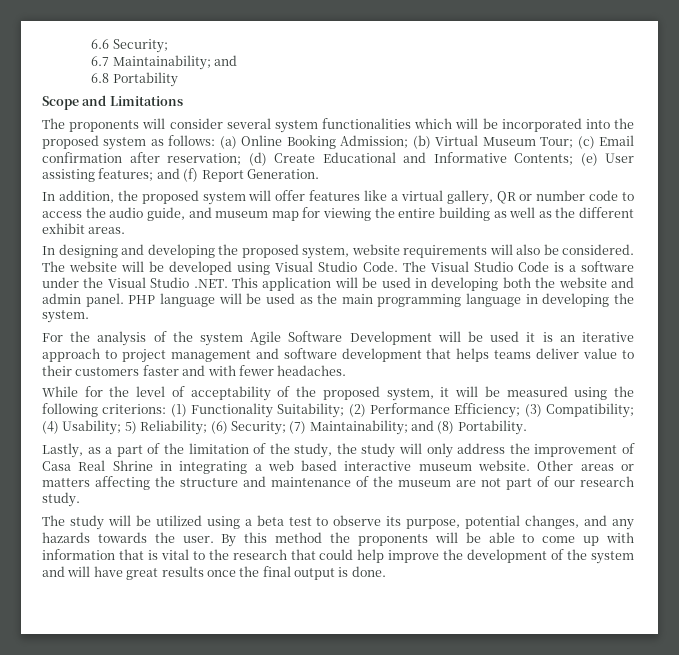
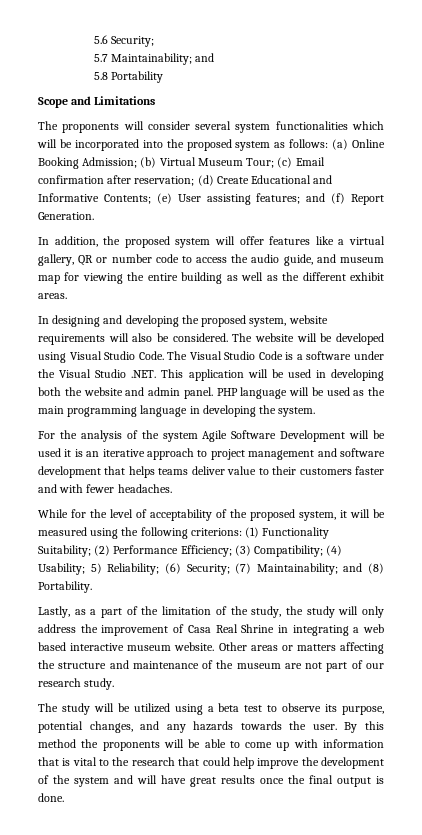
- 6.6 Security;
+ 5.6 Security;
- 6.7 Maintainability; and
+ 5.7 Maintainability; and
- 6.8 Portability
+ 5.8 Portability

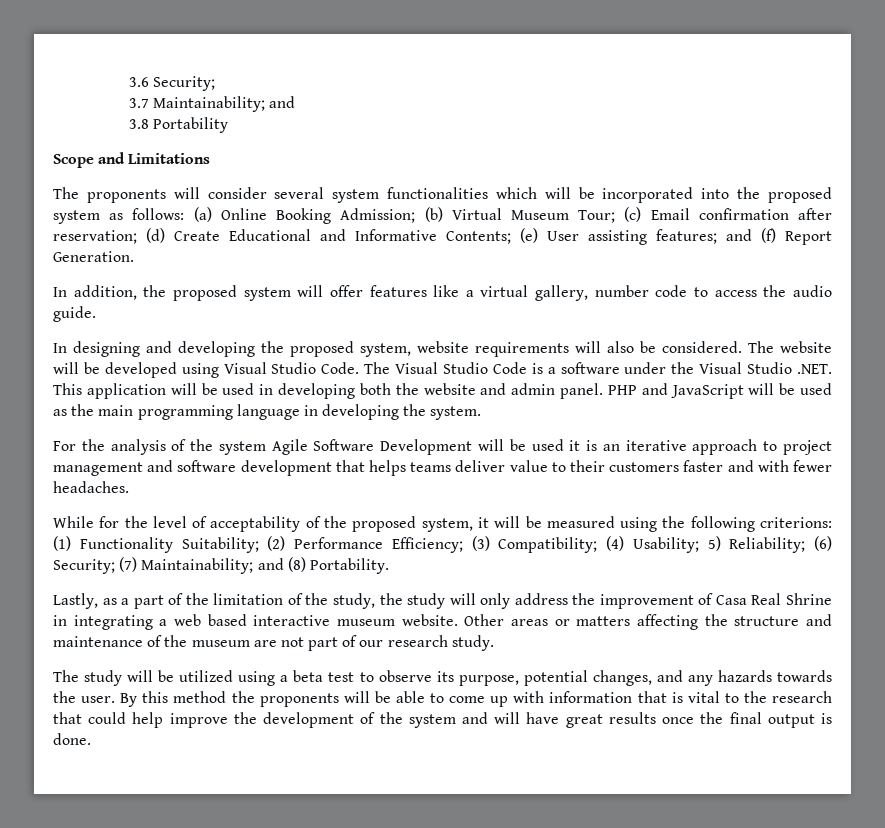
- 5.6 Security;
+ 3.6 Security;
- 5.7 Maintainability; and
+ 3.7 Maintainability; and
- 5.8 Portability
+ 3.8 Portability
- In addition, the proposed system will offer features like a virtual gallery, QR or number code to access the audio guide, and museum map for viewing the entire building as well as the different exhibit areas.
+ In addition, the proposed system will offer features like a virtual gallery, number code to access the audio guide.
- PHP language will be used as the main programming language in developing the system.
+ PHP and JavaScript will be used as the main programming language in developing the system.

